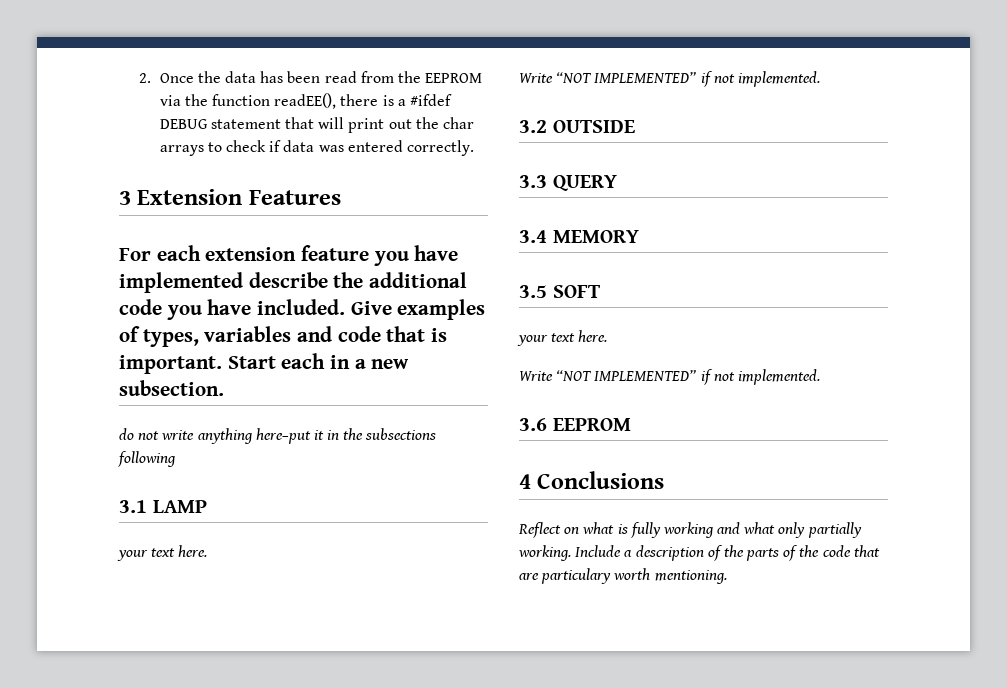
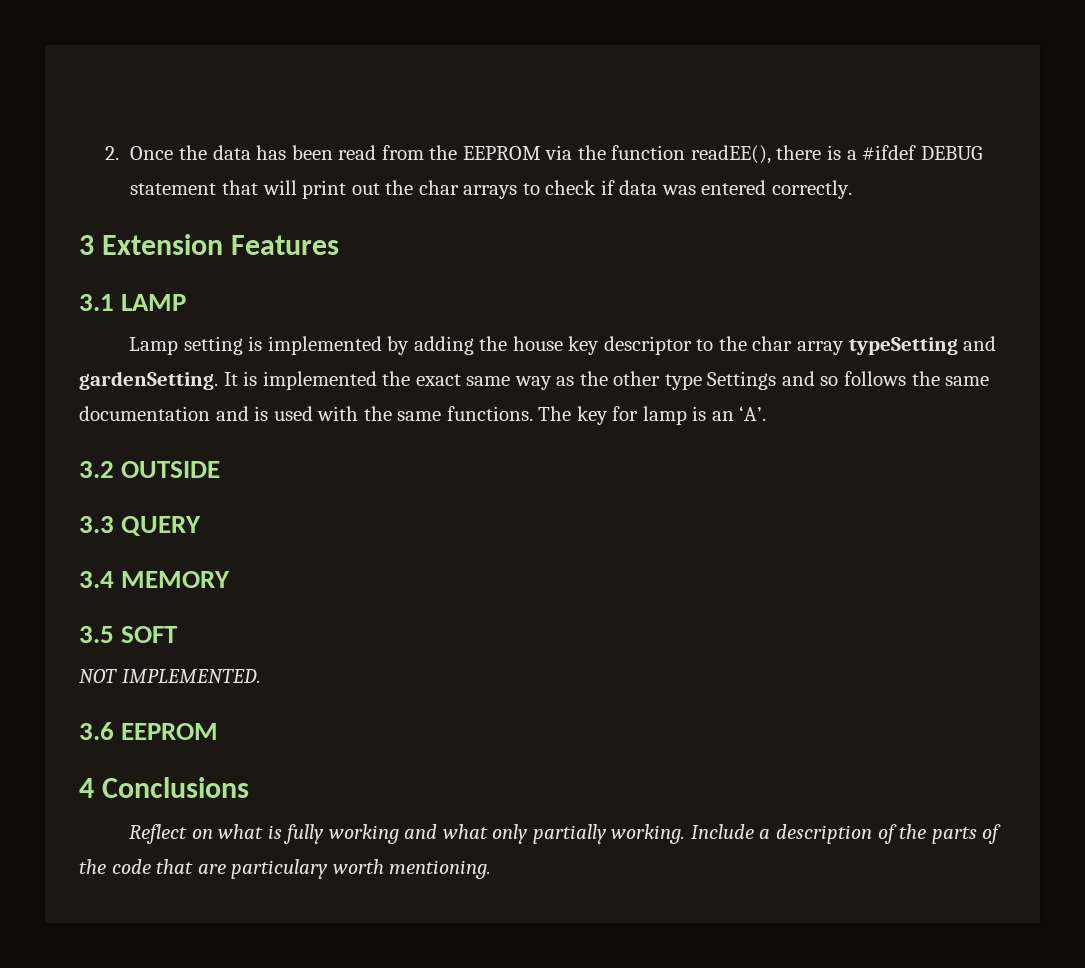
- For each extension feature you have implemented describe the additional code you have included. Give examples of types, variables and code that is important. Start each in a new subsection.
- do not write anything here–put it in the subsections following
  3.1 LAMP
- your text here.
- Write “NOT IMPLEMENTED” if not implemented.
+ Lamp setting is implemented by adding the house key descriptor to the char array typeSetting and gardenSetting. It is implemented the exact same way as the other type Settings and so follows the same documentation and is used with the same functions. The key for lamp is an ‘A’.
  3.5 SOFT
- your text here.
- Write “NOT IMPLEMENTED” if not implemented.
+ NOT IMPLEMENTED.

